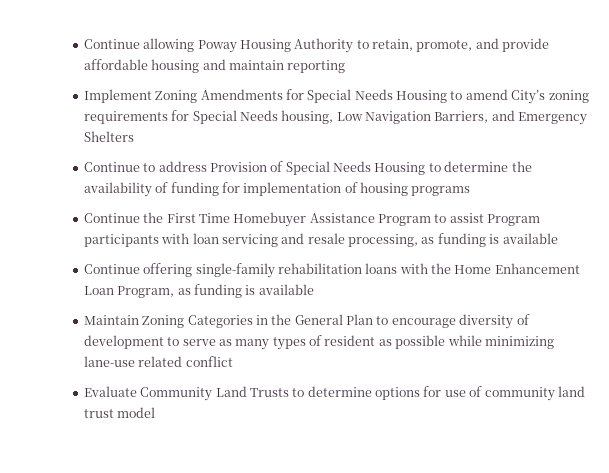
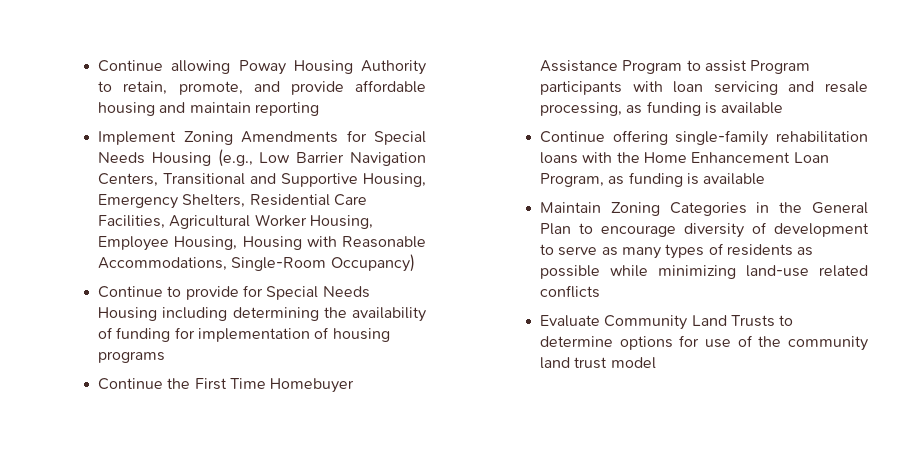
- Implement Zoning Amendments for Special Needs Housing to amend City’s zoning requirements for Special Needs housing, Low Navigation Barriers, and Emergency Shelters
- Continue to address Provision of Special Needs Housing to determine the availability of funding for implementation of housing programs
+ Implement Zoning Amendments for Special Needs Housing (e.g., Low Barrier Navigation Centers, Transitional and Supportive Housing, Emergency Shelters, Residential Care Facilities, Agricultural Worker Housing, Employee Housing, Housing with Reasonable Accommodations, Single-Room Occupancy)
+ Continue to provide for Special Needs Housing including determining the availability of funding for implementation of housing programs
- Maintain Zoning Categories in the General Plan to encourage diversity of development to serve as many types of resident as possible while minimizing lane-use related conflict
+ Maintain Zoning Categories in the General Plan to encourage diversity of development to serve as many types of residents as possible while minimizing land-use related conflicts
- Evaluate Community Land Trusts to determine options for use of community land trust model
+ Evaluate Community Land Trusts to determine options for use of the community land trust model

